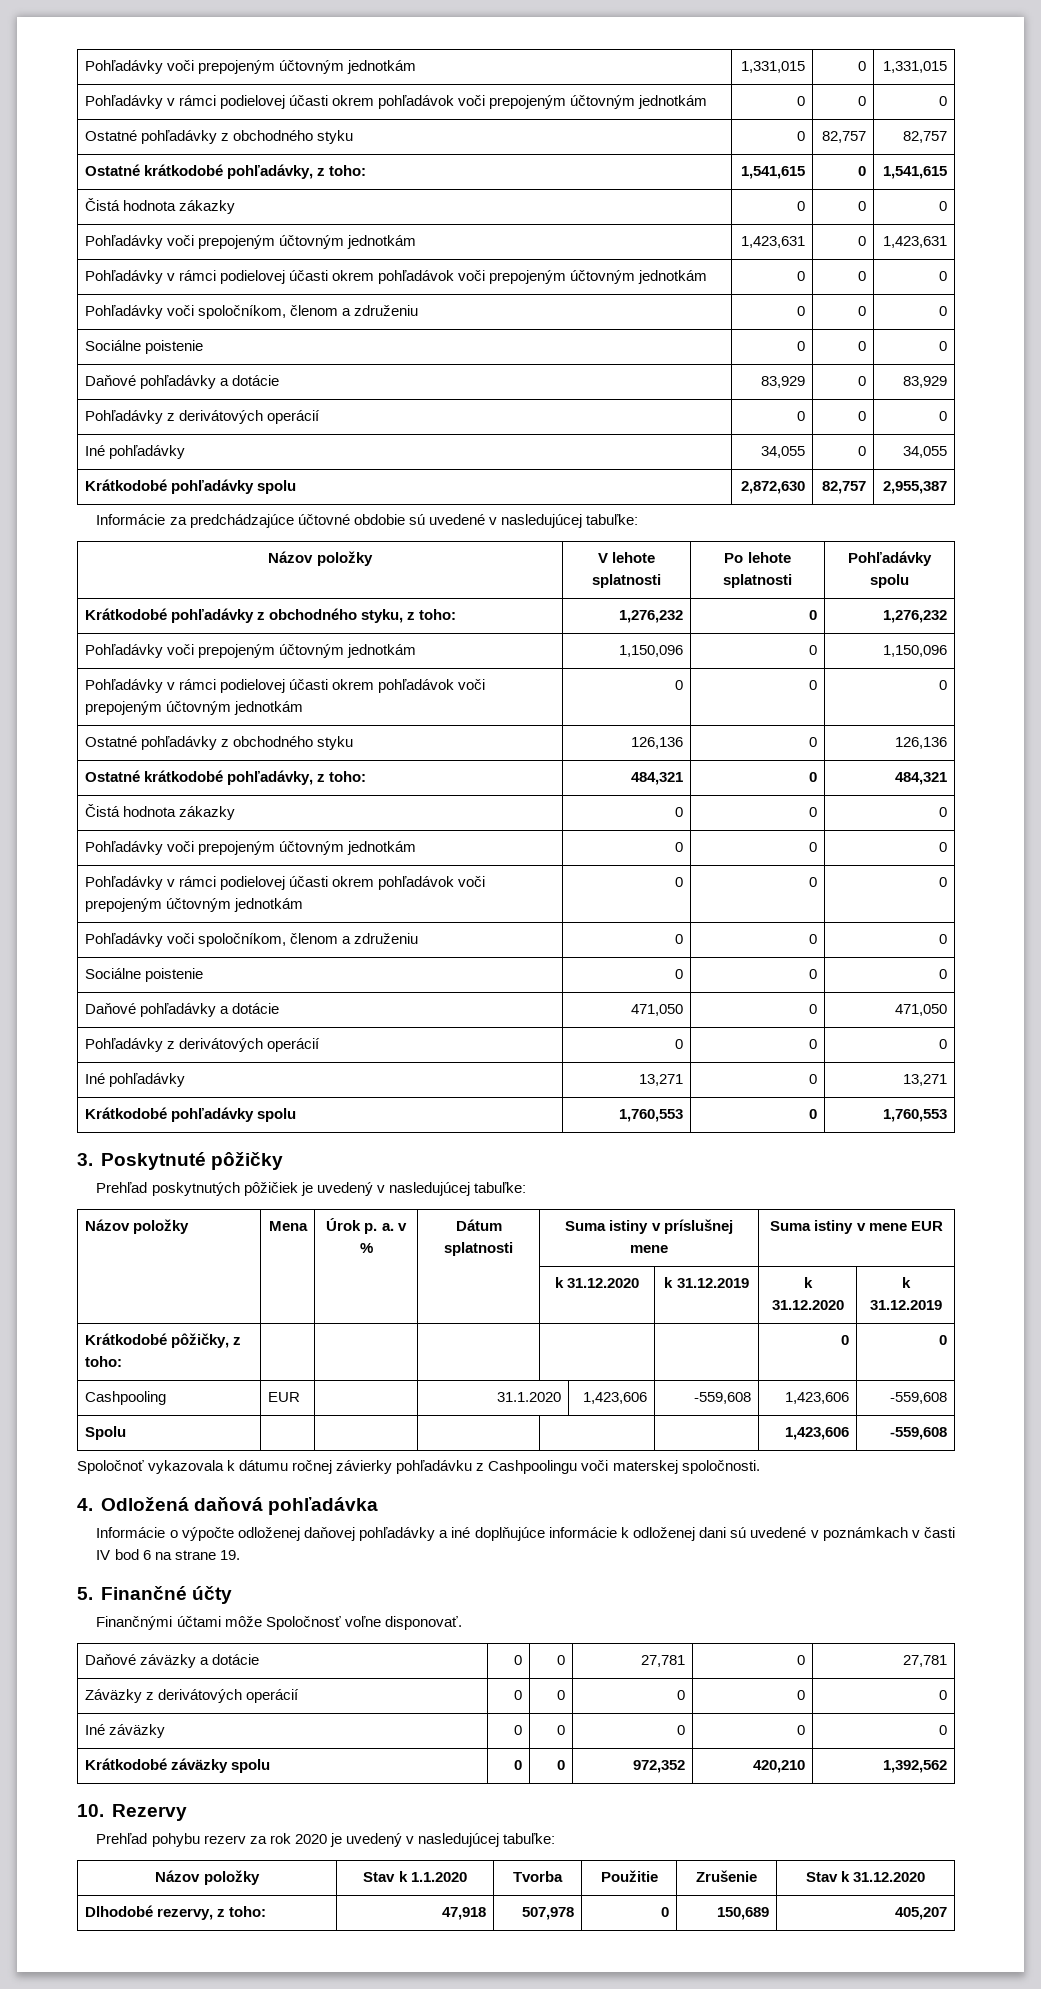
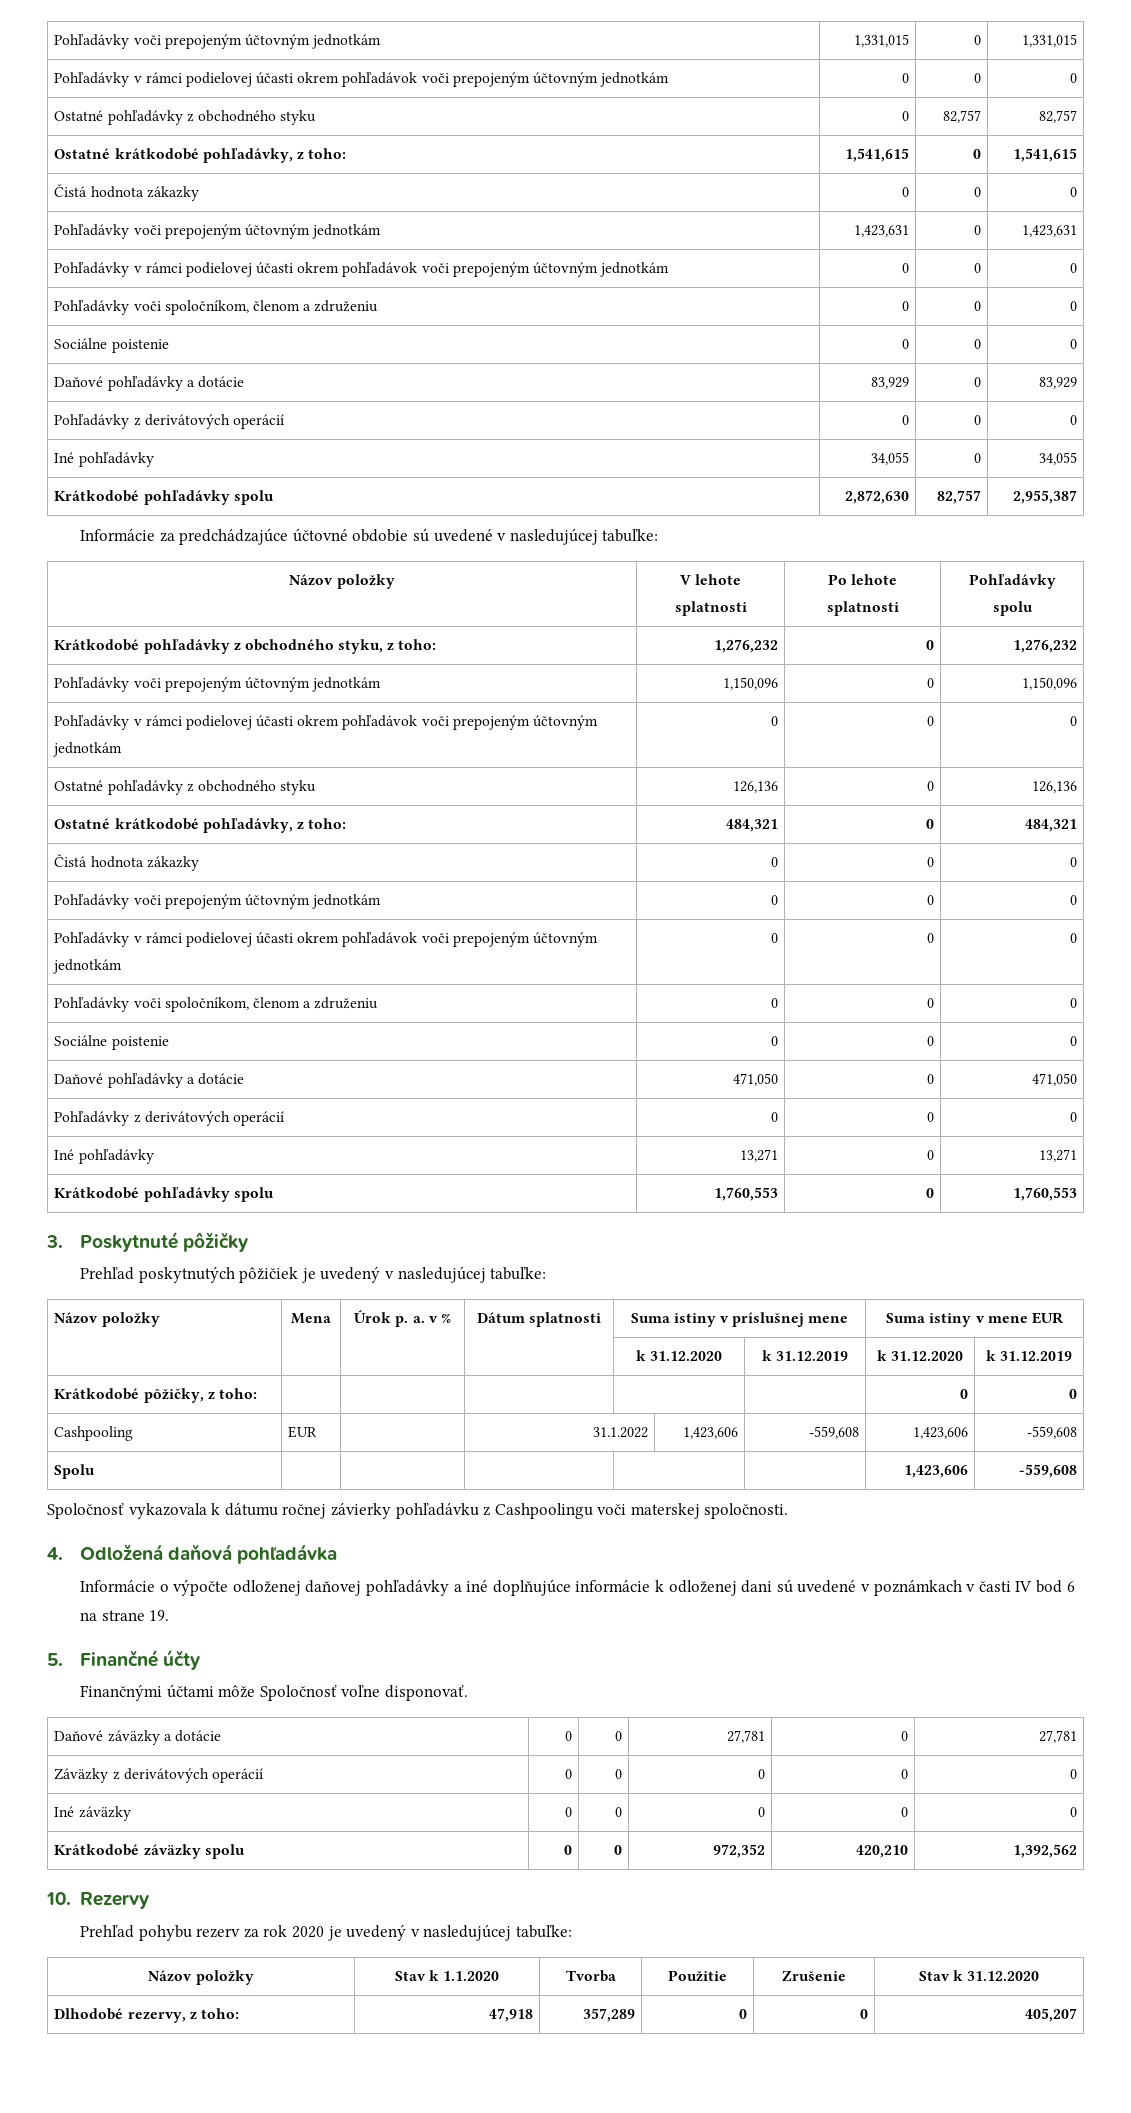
- Cashpooling | EUR | | 31.1.2020 | 1,423,606 | -559,608 | 1,423,606 | -559,608
+ Cashpooling | EUR | | 31.1.2022 | 1,423,606 | -559,608 | 1,423,606 | -559,608
- Spoločnoť vykazovala k dátumu ročnej závierky pohľadávku z Cashpoolingu voči materskej spoločnosti.
+ Spoločnosť vykazovala k dátumu ročnej závierky pohľadávku z Cashpoolingu voči materskej spoločnosti.
- Dlhodobé rezervy, z toho: | 47,918 | 507,978 | 0 | 150,689 | 405,207
+ Dlhodobé rezervy, z toho: | 47,918 | 357,289 | 0 | 0 | 405,207

